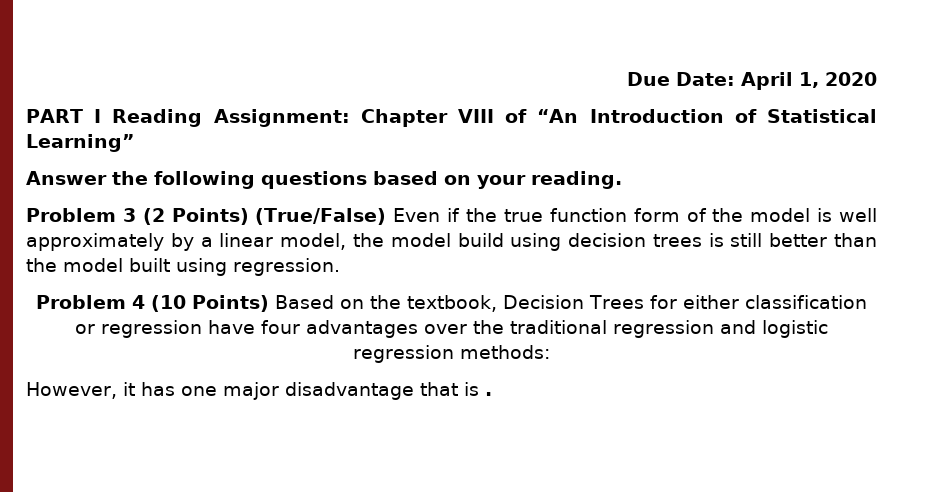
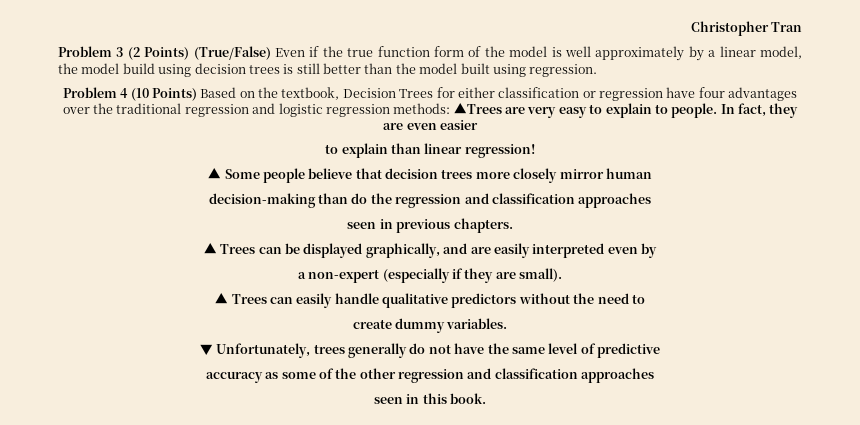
- Due Date: April 1, 2020
- PART I Reading Assignment: Chapter VIII of “An Introduction of Statistical Learning”
- Answer the following questions based on your reading.
+ Christopher Tran
- Problem 4 (10 Points) Based on the textbook, Decision Trees for either classification or regression have four advantages over the traditional regression and logistic regression methods:
- However, it has one major disadvantage that is .
+ Problem 4 (10 Points) Based on the textbook, Decision Trees for either classification or regression have four advantages over the traditional regression and logistic regression methods: ▲Trees are very easy to explain to people. In fact, they are even easier
+ to explain than linear regression!
+ ▲ Some people believe that decision trees more closely mirror human
+ decision-making than do the regression and classification approaches
+ seen in previous chapters.
+ ▲ Trees can be displayed graphically, and are easily interpreted even by
+ a non-expert (especially if they are small).
+ ▲ Trees can easily handle qualitative predictors without the need to
+ create dummy variables.
+ ▼ Unfortunately, trees generally do not have the same level of predictive
+ accuracy as some of the other regression and classification approaches
+ seen in this book.

